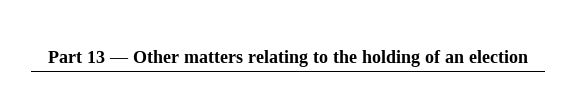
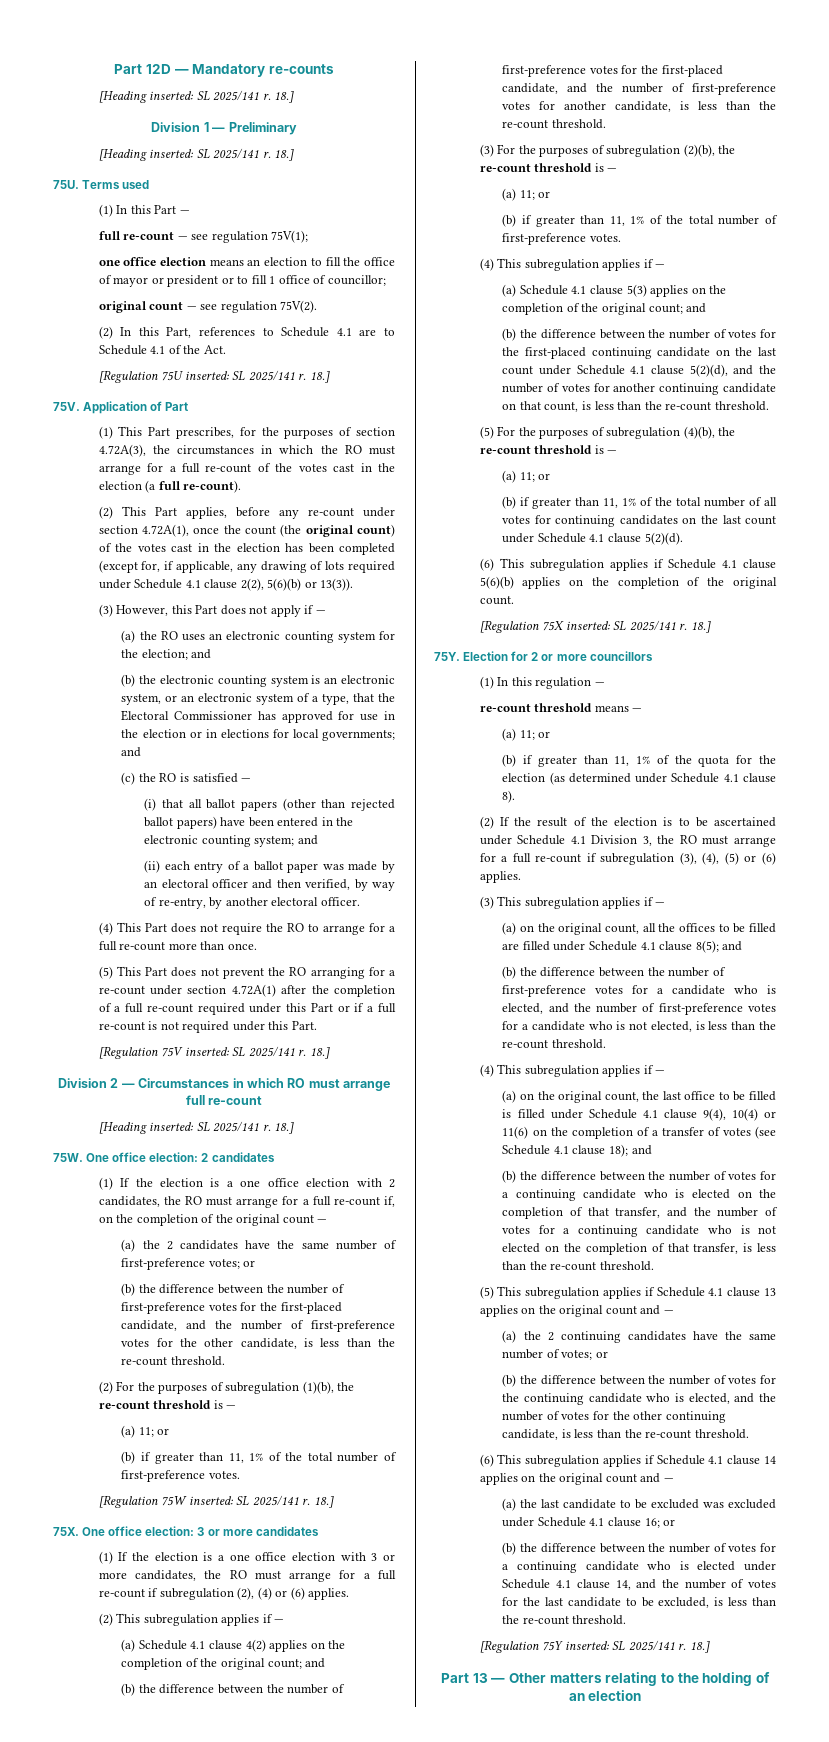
+ Part 12D — Mandatory re-counts
+ [Heading inserted: SL 2025/141 r. 18.]
+ Division 1 — Preliminary
+ [Heading inserted: SL 2025/141 r. 18.]
+ 75U. Terms used
+ (1) In this Part —
+ full re-count — see regulation 75V(1);
+ one office election means an election to fill the office of mayor or president or to fill 1 office of councillor;
+ original count — see regulation 75V(2).
+ (2) In this Part, references to Schedule 4.1 are to Schedule 4.1 of the Act.
+ [Regulation 75U inserted: SL 2025/141 r. 18.]
+ 75V. Application of Part
+ (1) This Part prescribes, for the purposes of section 4.72A(3), the circumstances in which the RO must arrange for a full re-count of the votes cast in the election (a full re-count).
+ (2) This Part applies, before any re-count under section 4.72A(1), once the count (the original count) of the votes cast in the election has been completed (except for, if applicable, any drawing of lots required under Schedule 4.1 clause 2(2), 5(6)(b) or 13(3)).
+ (3) However, this Part does not apply if —
+ (a) the RO uses an electronic counting system for the election; and
+ (b) the electronic counting system is an electronic system, or an electronic system of a type, that the Electoral Commissioner has approved for use in the election or in elections for local governments; and
+ (c) the RO is satisfied —
+ (i) that all ballot papers (other than rejected ballot papers) have been entered in the electronic counting system; and
+ (ii) each entry of a ballot paper was made by an electoral officer and then verified, by way of re-entry, by another electoral officer.
+ (4) This Part does not require the RO to arrange for a full re-count more than once.
+ (5) This Part does not prevent the RO arranging for a re-count under section 4.72A(1) after the completion of a full re-count required under this Part or if a full re-count is not required under this Part.
+ [Regulation 75V inserted: SL 2025/141 r. 18.]
+ Division 2 — Circumstances in which RO must arrange full re-count
+ [Heading inserted: SL 2025/141 r. 18.]
+ 75W. One office election: 2 candidates
+ (1) If the election is a one office election with 2 candidates, the RO must arrange for a full re-count if, on the completion of the original count —
+ (a) the 2 candidates have the same number of first-preference votes; or
+ (b) the difference between the number of first-preference votes for the first-placed candidate, and the number of first-preference votes for the other candidate, is less than the re-count threshold.
+ (2) For the purposes of subregulation (1)(b), the re-count threshold is —
+ (a) 11; or
+ (b) if greater than 11, 1% of the total number of first-preference votes.
+ [Regulation 75W inserted: SL 2025/141 r. 18.]
+ 75X. One office election: 3 or more candidates
+ (1) If the election is a one office election with 3 or more candidates, the RO must arrange for a full re-count if subregulation (2), (4) or (6) applies.
+ (2) This subregulation applies if —
+ (a) Schedule 4.1 clause 4(2) applies on the completion of the original count; and
+ (b) the difference between the number of first-preference votes for the first-placed candidate, and the number of first-preference votes for another candidate, is less than the re-count threshold.
+ (3) For the purposes of subregulation (2)(b), the re-count threshold is —
+ (a) 11; or
+ (b) if greater than 11, 1% of the total number of first-preference votes.
+ (4) This subregulation applies if —
+ (a) Schedule 4.1 clause 5(3) applies on the completion of the original count; and
+ (b) the difference between the number of votes for the first-placed continuing candidate on the last count under Schedule 4.1 clause 5(2)(d), and the number of votes for another continuing candidate on that count, is less than the re-count threshold.
+ (5) For the purposes of subregulation (4)(b), the re-count threshold is —
+ (a) 11; or
+ (b) if greater than 11, 1% of the total number of all votes for continuing candidates on the last count under Schedule 4.1 clause 5(2)(d).
+ (6) This subregulation applies if Schedule 4.1 clause 5(6)(b) applies on the completion of the original count.
+ [Regulation 75X inserted: SL 2025/141 r. 18.]
+ 75Y. Election for 2 or more councillors
+ (1) In this regulation —
+ re-count threshold means —
+ (a) 11; or
+ (b) if greater than 11, 1% of the quota for the election (as determined under Schedule 4.1 clause 8).
+ (2) If the result of the election is to be ascertained under Schedule 4.1 Division 3, the RO must arrange for a full re-count if subregulation (3), (4), (5) or (6) applies.
+ (3) This subregulation applies if —
+ (a) on the original count, all the offices to be filled are filled under Schedule 4.1 clause 8(5); and
+ (b) the difference between the number of first-preference votes for a candidate who is elected, and the number of first-preference votes for a candidate who is not elected, is less than the re-count threshold.
+ (4) This subregulation applies if —
+ (a) on the original count, the last office to be filled is filled under Schedule 4.1 clause 9(4), 10(4) or 11(6) on the completion of a transfer of votes (see Schedule 4.1 clause 18); and
+ (b) the difference between the number of votes for a continuing candidate who is elected on the completion of that transfer, and the number of votes for a continuing candidate who is not elected on the completion of that transfer, is less than the re-count threshold.
+ (5) This subregulation applies if Schedule 4.1 clause 13 applies on the original count and —
+ (a) the 2 continuing candidates have the same number of votes; or
+ (b) the difference between the number of votes for the continuing candidate who is elected, and the number of votes for the other continuing candidate, is less than the re-count threshold.
+ (6) This subregulation applies if Schedule 4.1 clause 14 applies on the original count and —
+ (a) the last candidate to be excluded was excluded under Schedule 4.1 clause 16; or
+ (b) the difference between the number of votes for a continuing candidate who is elected under Schedule 4.1 clause 14, and the number of votes for the last candidate to be excluded, is less than the re-count threshold.
+ [Regulation 75Y inserted: SL 2025/141 r. 18.]

